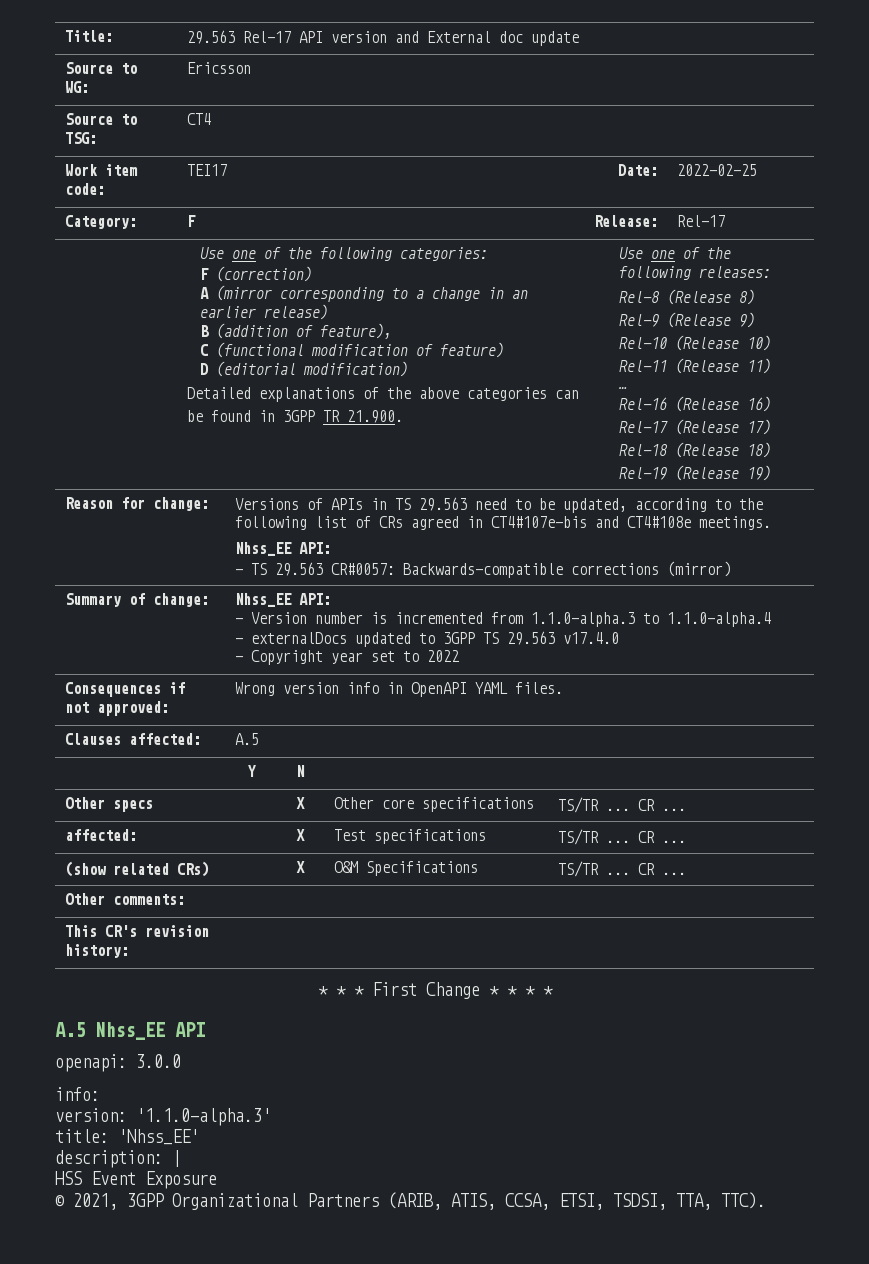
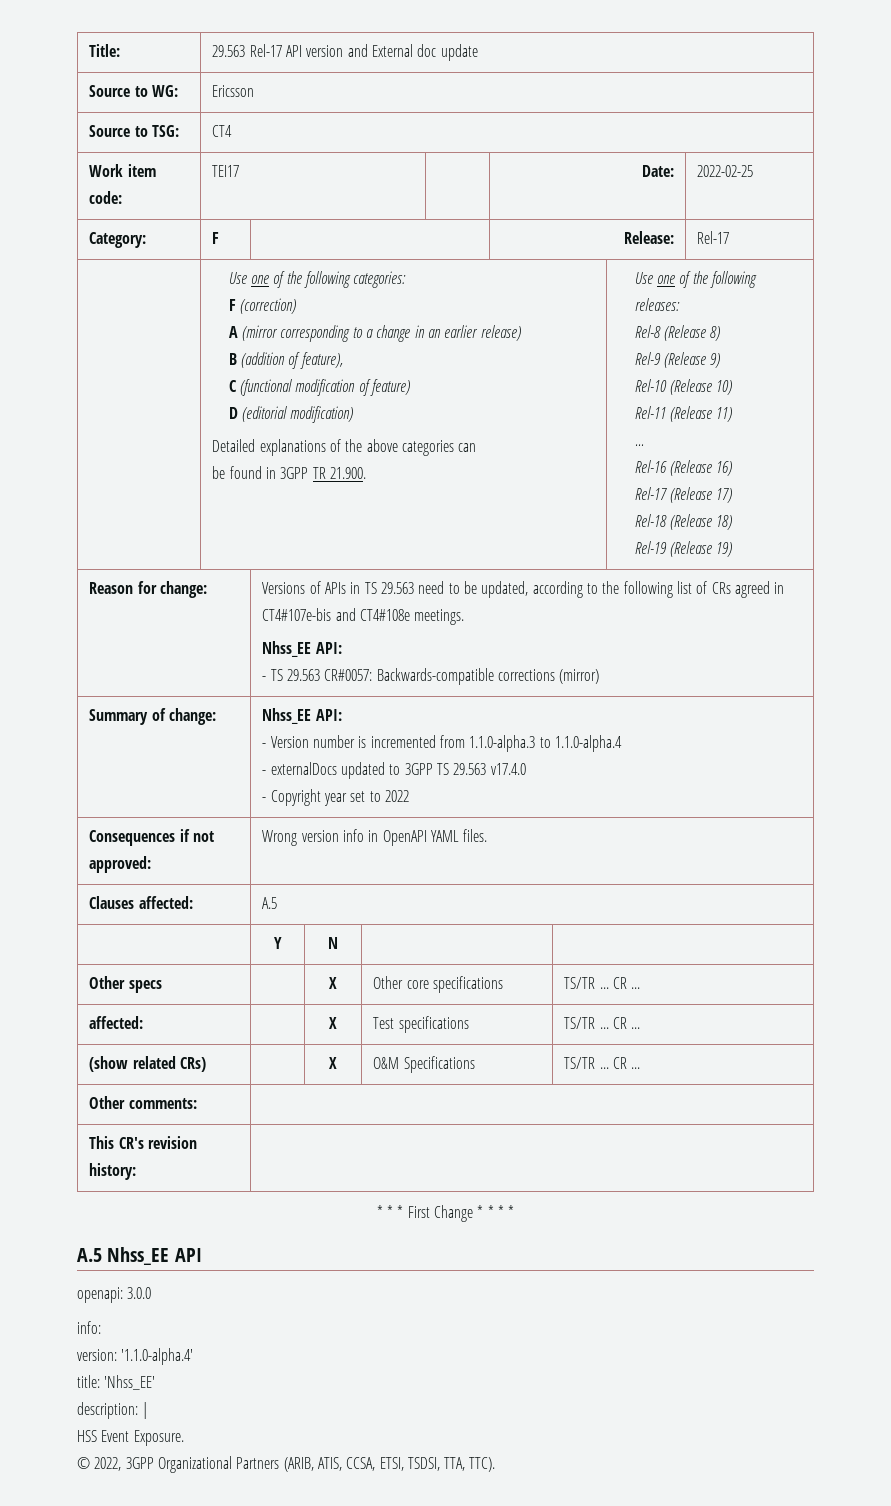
- version: '1.1.0-alpha.3'
+ version: '1.1.0-alpha.4'
- HSS Event Exposure
+ HSS Event Exposure.
- © 2021, 3GPP Organizational Partners (ARIB, ATIS, CCSA, ETSI, TSDSI, TTA, TTC).
+ © 2022, 3GPP Organizational Partners (ARIB, ATIS, CCSA, ETSI, TSDSI, TTA, TTC).

